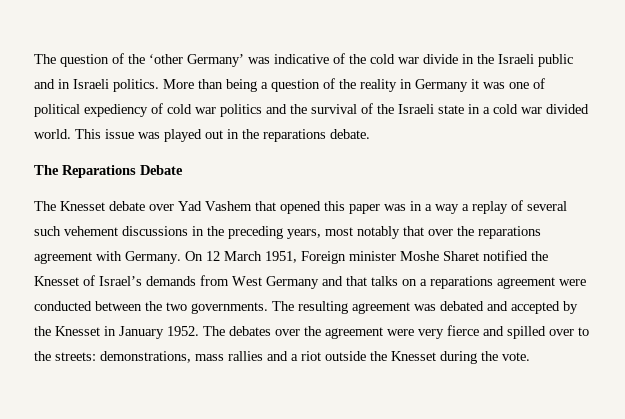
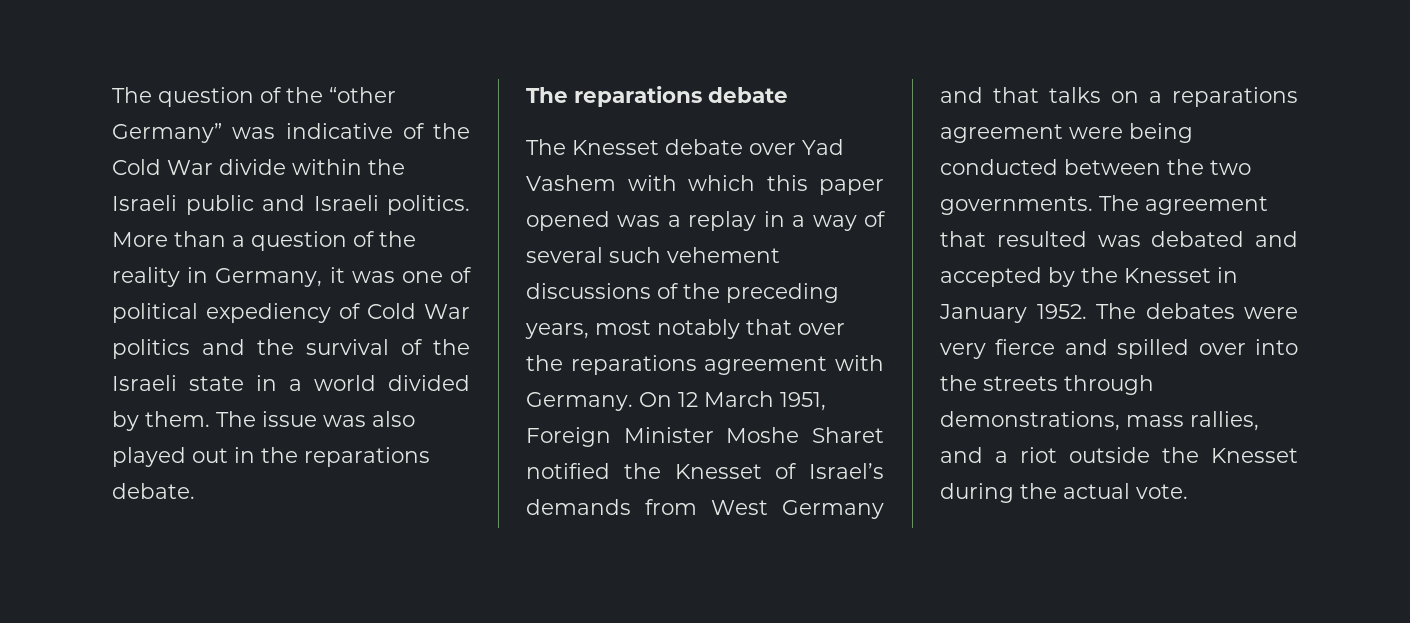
- The question of the ‘other Germany’ was indicative of the cold war divide in the Israeli public and in Israeli politics.
+ The question of the “other Germany” was indicative of the Cold War divide within the Israeli public and Israeli politics.
- More than being a question of the reality in Germany it was one of political expediency of cold war politics and the survival of the Israeli state in a cold war divided world. This issue was played out in the reparations debate.
+ More than a question of the reality in Germany, it was one of political expediency of Cold War politics and the survival of the Israeli state in a world divided by them. The issue was also played out in the reparations debate.
- The Reparations Debate
+ The reparations debate
- The Knesset debate over Yad Vashem that opened this paper was in a way a replay of several such vehement discussions in the preceding years, most notably that over the reparations agreement with Germany.
+ The Knesset debate over Yad Vashem with which this paper opened was a replay in a way of several such vehement discussions of the preceding years, most notably that over the reparations agreement with Germany.
- On 12 March 1951, Foreign minister Moshe Sharet notified the Knesset of Israel’s demands from West Germany and that talks on a reparations agreement were conducted between the two governments.
+ On 12 March 1951, Foreign Minister Moshe Sharet notified the Knesset of Israel’s demands from West Germany and that talks on a reparations agreement were being conducted between the two governments.
- The resulting agreement was debated and accepted by the Knesset in January 1952.
+ The agreement that resulted was debated and accepted by the Knesset in January 1952.
- The debates over the agreement were very fierce and spilled over to the streets: demonstrations, mass rallies and a riot outside the Knesset during the vote.
+ The debates were very fierce and spilled over into the streets through demonstrations, mass rallies, and a riot outside the Knesset during the actual vote.

